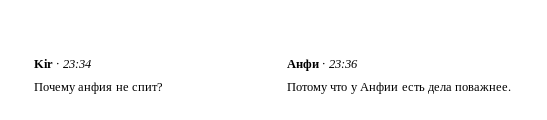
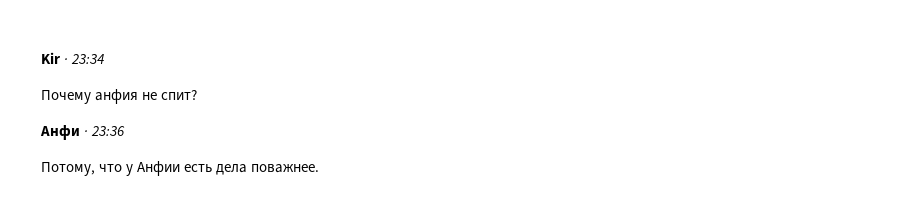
- Потому что у Анфии есть дела поважнее.
+ Потому, что у Анфии есть дела поважнее.

